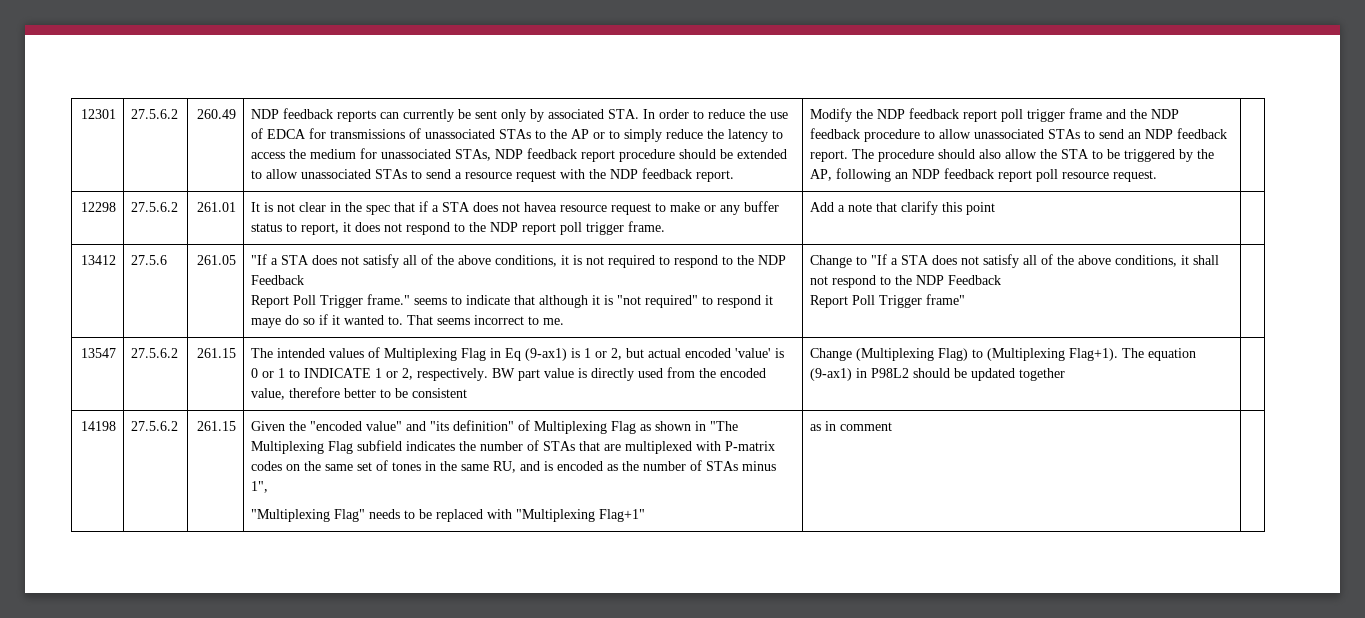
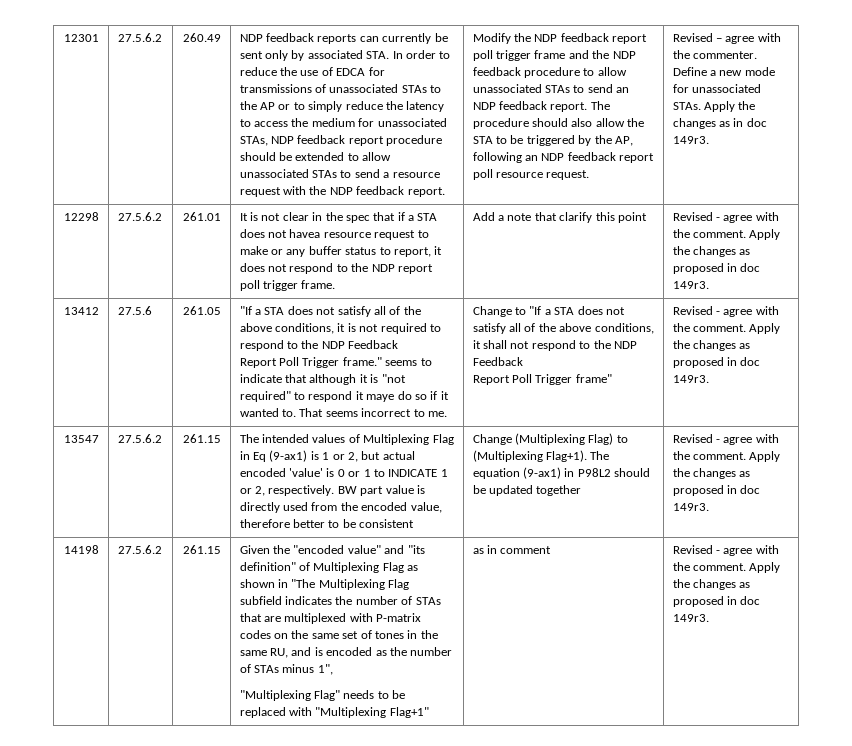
+ Revised – agree with the commenter. Define a new mode for unassociated STAs. Apply the changes as in doc 149r3.
- Add a note that clarify this point
+ Add a note that clarify this point | Revised - agree with the comment. Apply the changes as proposed in doc 149r3.
- Report Poll Trigger frame"
+ Report Poll Trigger frame" | Revised - agree with the comment. Apply the changes as proposed in doc 149r3.
- The equation (9-ax1) in P98L2 should be updated together
+ The equation (9-ax1) in P98L2 should be updated together | Revised - agree with the comment. Apply the changes as proposed in doc 149r3.
- as in comment
+ as in comment | Revised - agree with the comment. Apply the changes as proposed in doc 149r3.

